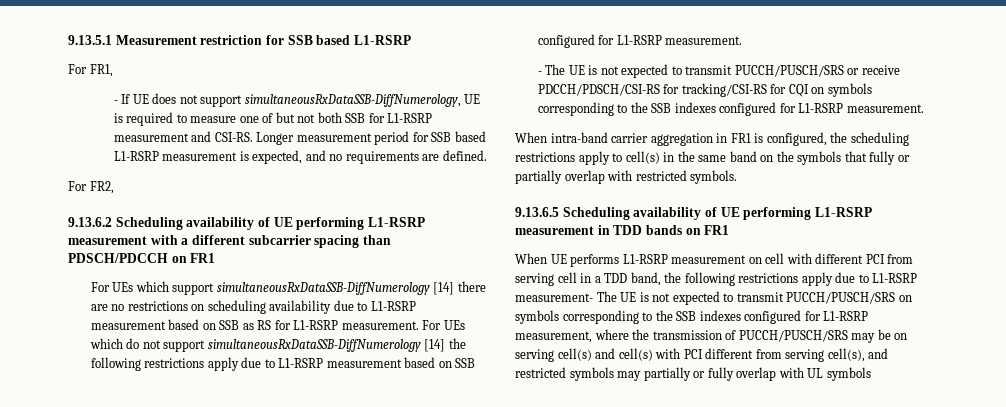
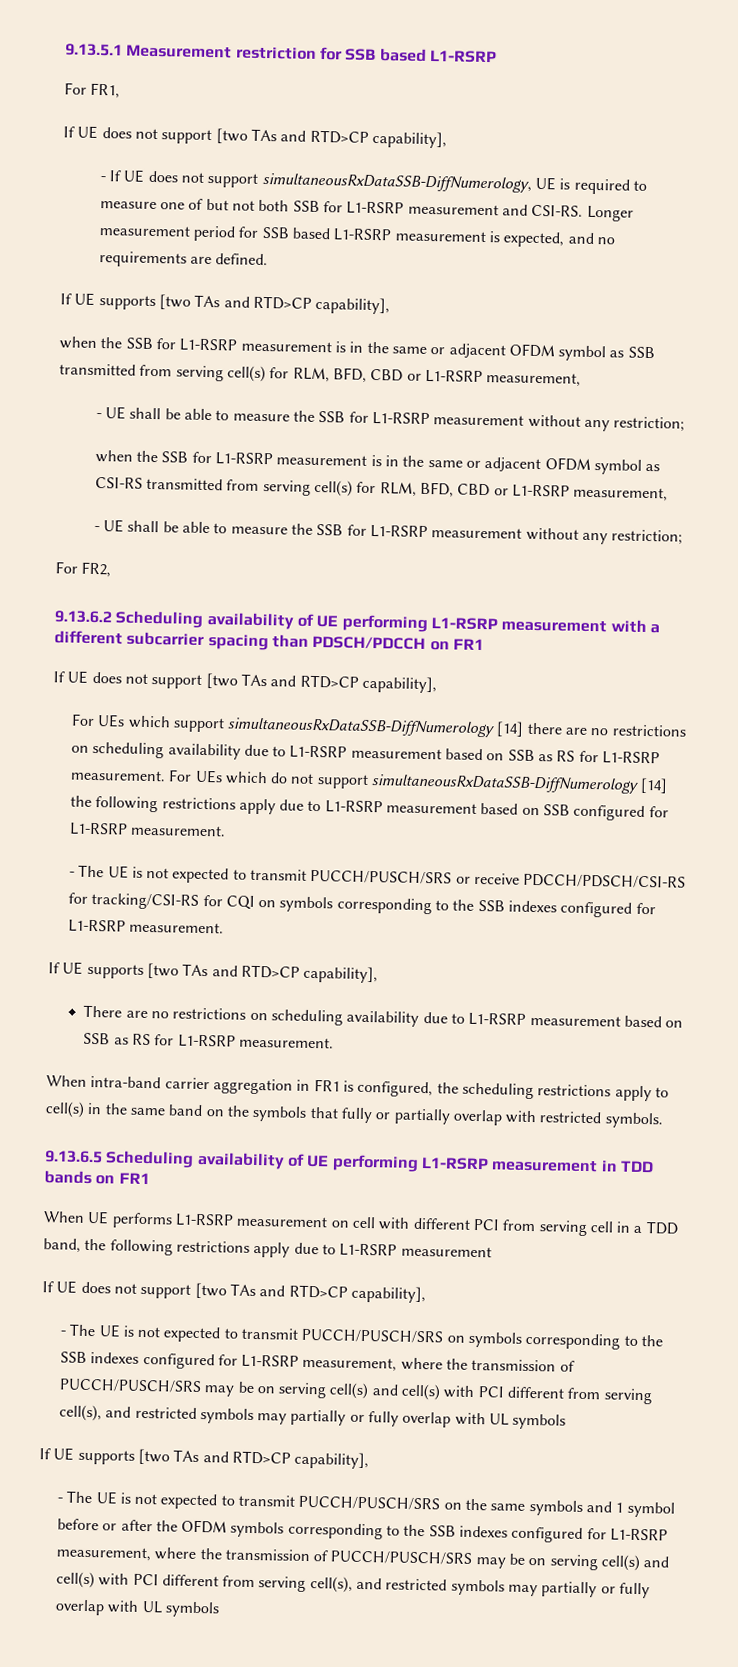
  For FR1,
+ If UE does not support [two TAs and RTD>CP capability],
  Longer measurement period for SSB based L1-RSRP measurement is expected, and no requirements are defined.
+ If UE supports [two TAs and RTD>CP capability],
+ when the SSB for L1-RSRP measurement is in the same or adjacent OFDM symbol as SSB transmitted from serving cell(s) for RLM, BFD, CBD or L1-RSRP measurement,
+ - UE shall be able to measure the SSB for L1-RSRP measurement without any restriction;
+ when the SSB for L1-RSRP measurement is in the same or adjacent OFDM symbol as CSI-RS transmitted from serving cell(s) for RLM, BFD, CBD or L1-RSRP measurement,
+ - UE shall be able to measure the SSB for L1-RSRP measurement without any restriction;
  9.13.6.2 Scheduling availability of UE performing L1-RSRP measurement with a different subcarrier spacing than PDSCH/PDCCH on FR1
+ If UE does not support [two TAs and RTD>CP capability],
  - The UE is not expected to transmit PUCCH/PUSCH/SRS or receive PDCCH/PDSCH/CSI-RS for tracking/CSI-RS for CQI on symbols corresponding to the SSB indexes configured for L1-RSRP measurement.
+ If UE supports [two TAs and RTD>CP capability],
+ There are no restrictions on scheduling availability due to L1-RSRP measurement based on SSB as RS for L1-RSRP measurement.
- When UE performs L1-RSRP measurement on cell with different PCI from serving cell in a TDD band, the following restrictions apply due to L1-RSRP measurement- The UE is not expected to transmit PUCCH/PUSCH/SRS on symbols corresponding to the SSB indexes configured for L1-RSRP measurement, where the transmission of PUCCH/PUSCH/SRS may be on serving cell(s) and cell(s) with PCI different from serving cell(s), and restricted symbols may partially or fully overlap with UL symbols
+ When UE performs L1-RSRP measurement on cell with different PCI from serving cell in a TDD band, the following restrictions apply due to L1-RSRP measurement
+ If UE does not support [two TAs and RTD>CP capability],
+ - The UE is not expected to transmit PUCCH/PUSCH/SRS on symbols corresponding to the SSB indexes configured for L1-RSRP measurement, where the transmission of PUCCH/PUSCH/SRS may be on serving cell(s) and cell(s) with PCI different from serving cell(s), and restricted symbols may partially or fully overlap with UL symbols
+ If UE supports [two TAs and RTD>CP capability],
+ - The UE is not expected to transmit PUCCH/PUSCH/SRS on the same symbols and 1 symbol before or after the OFDM symbols corresponding to the SSB indexes configured for L1-RSRP measurement, where the transmission of PUCCH/PUSCH/SRS may be on serving cell(s) and cell(s) with PCI different from serving cell(s), and restricted symbols may partially or fully overlap with UL symbols

